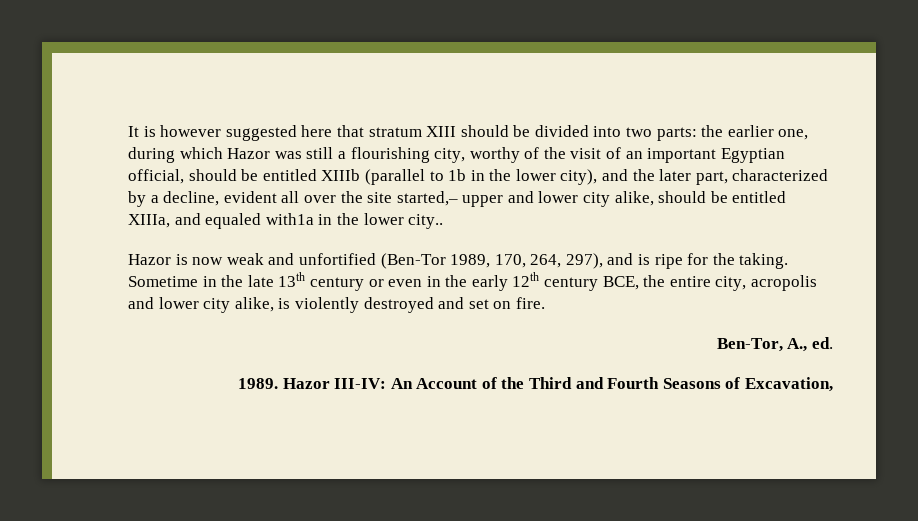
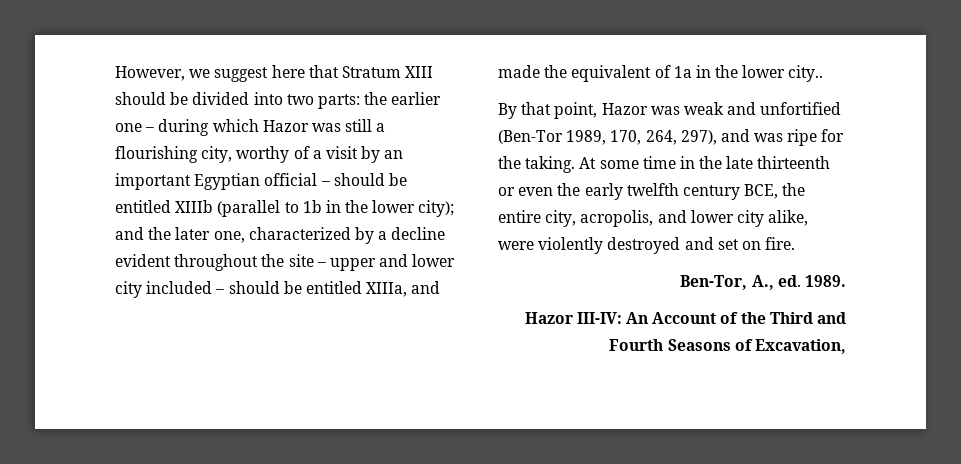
- It is however suggested here that stratum XIII should be divided into two parts: the earlier one, during which Hazor was still a flourishing city, worthy of the visit of an important Egyptian official, should be entitled XIIIb (parallel to 1b in the lower city), and the later part, characterized by a decline, evident all over the site started,– upper and lower city alike, should be entitled XIIIa, and equaled with1a in the lower city..
+ However, we suggest here that Stratum XIII should be divided into two parts: the earlier one – during which Hazor was still a flourishing city, worthy of a visit by an important Egyptian official – should be entitled XIIIb (parallel to 1b in the lower city); and the later one, characterized by a decline evident throughout the site – upper and lower city included – should be entitled XIIIa, and made the equivalent of 1a in the lower city..
- Hazor is now weak and unfortified (Ben-Tor 1989, 170, 264, 297), and is ripe for the taking.
+ By that point, Hazor was weak and unfortified (Ben-Tor 1989, 170, 264, 297), and was ripe for the taking.
- Sometime in the late 13th century or even in the early 12th century BCE, the entire city, acropolis and lower city alike, is violently destroyed and set on fire.
+ At some time in the late thirteenth or even the early twelfth century BCE, the entire city, acropolis, and lower city alike, were violently destroyed and set on fire.
- Ben-Tor, A., ed.
- 1989. Hazor III-IV: An Account of the Third and Fourth Seasons of Excavation,
+ Ben-Tor, A., ed. 1989.
+ Hazor III-IV: An Account of the Third and Fourth Seasons of Excavation,

